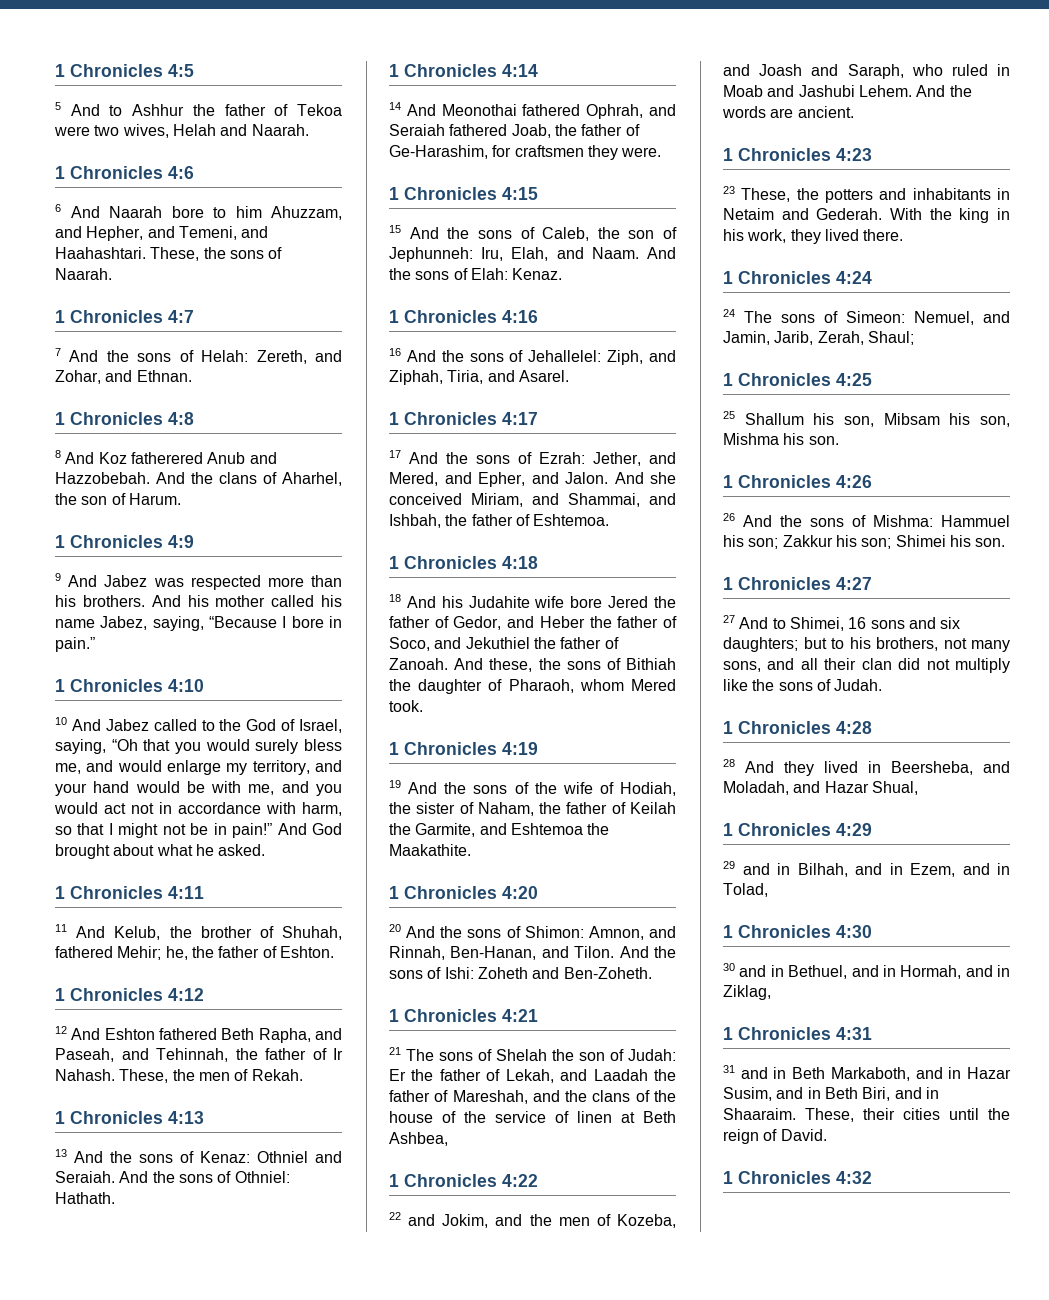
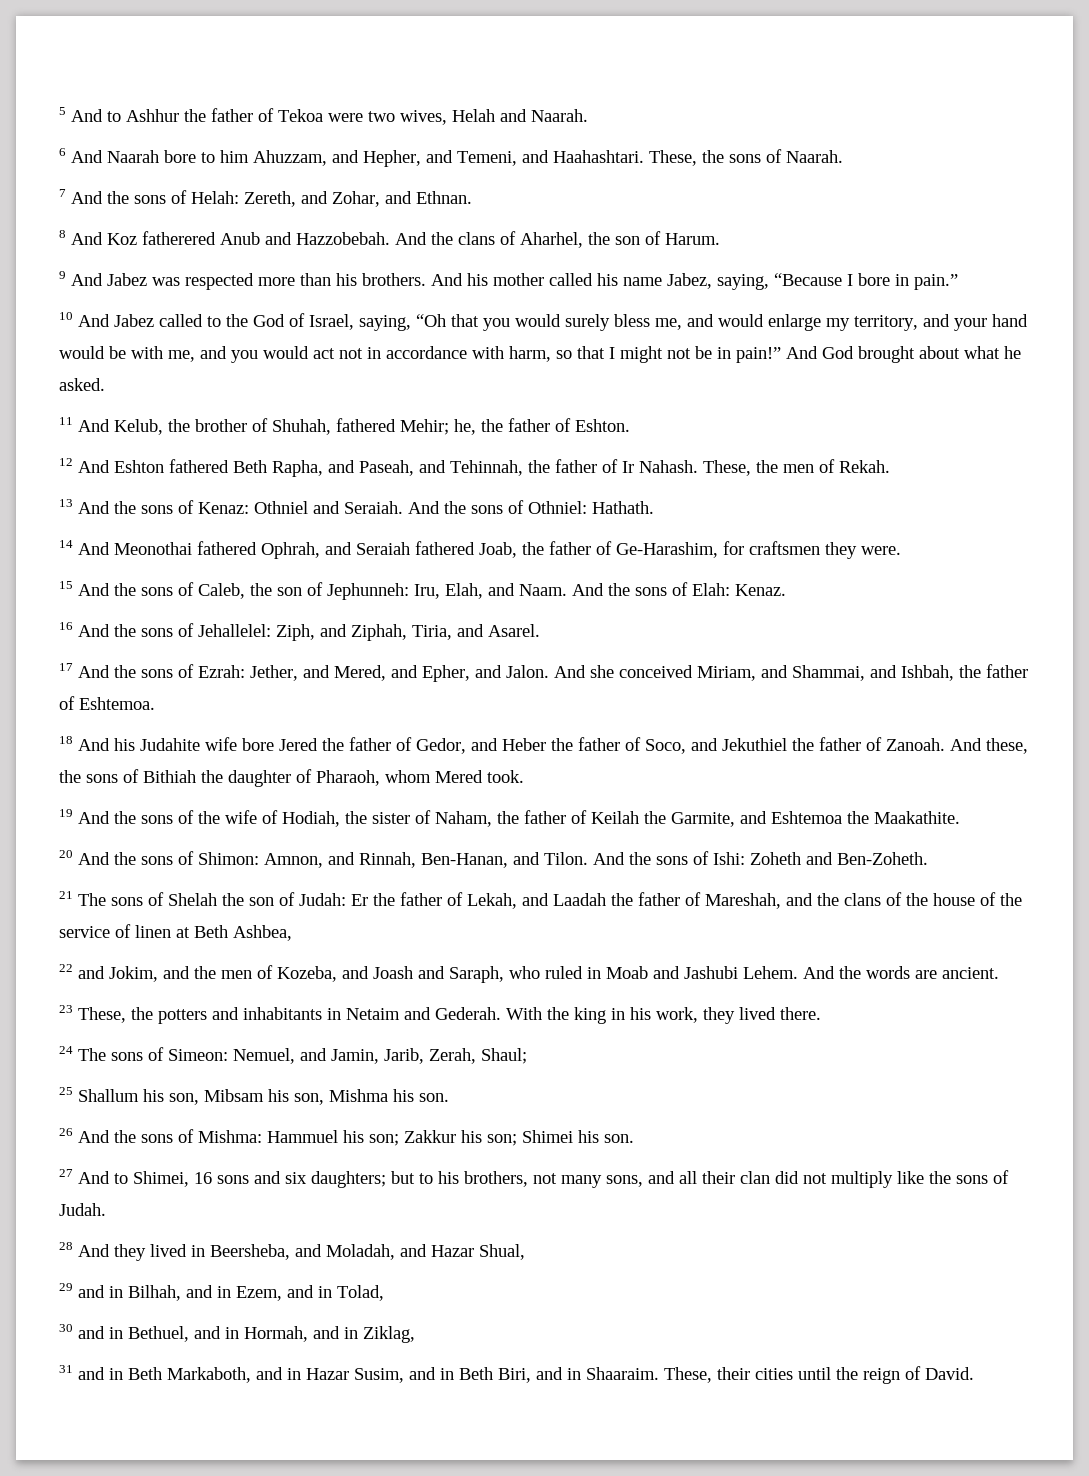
- 1 Chronicles 4:5
- 1 Chronicles 4:6
- 1 Chronicles 4:7
- 1 Chronicles 4:8
- 1 Chronicles 4:9
- 1 Chronicles 4:10
- 1 Chronicles 4:11
- 1 Chronicles 4:12
- 1 Chronicles 4:13
- 1 Chronicles 4:14
- 1 Chronicles 4:15
- 1 Chronicles 4:16
- 1 Chronicles 4:17
- 1 Chronicles 4:18
- 1 Chronicles 4:19
- 1 Chronicles 4:20
- 1 Chronicles 4:21
- 1 Chronicles 4:22
- 1 Chronicles 4:23
- 1 Chronicles 4:24
- 1 Chronicles 4:25
- 1 Chronicles 4:26
- 1 Chronicles 4:27
- 1 Chronicles 4:28
- 1 Chronicles 4:29
- 1 Chronicles 4:30
- 1 Chronicles 4:31
- 1 Chronicles 4:32

